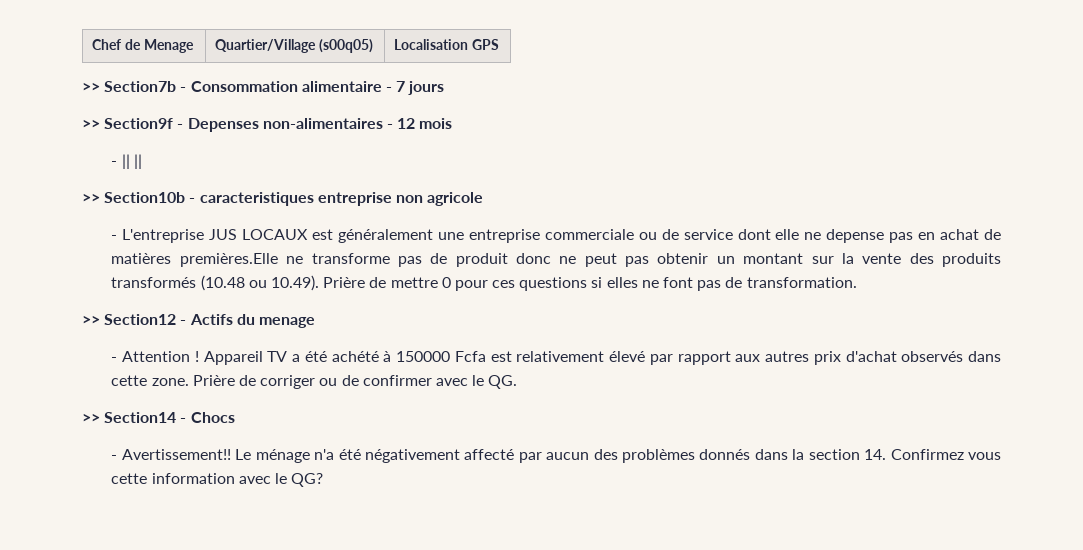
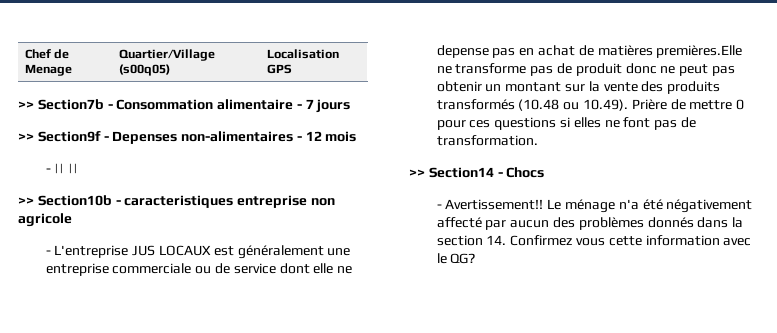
- >> Section12 - Actifs du menage
- - Attention ! Appareil TV a été achété à 150000 Fcfa est relativement élevé par rapport aux autres prix d'achat observés dans cette zone. Prière de corriger ou de confirmer avec le QG.

